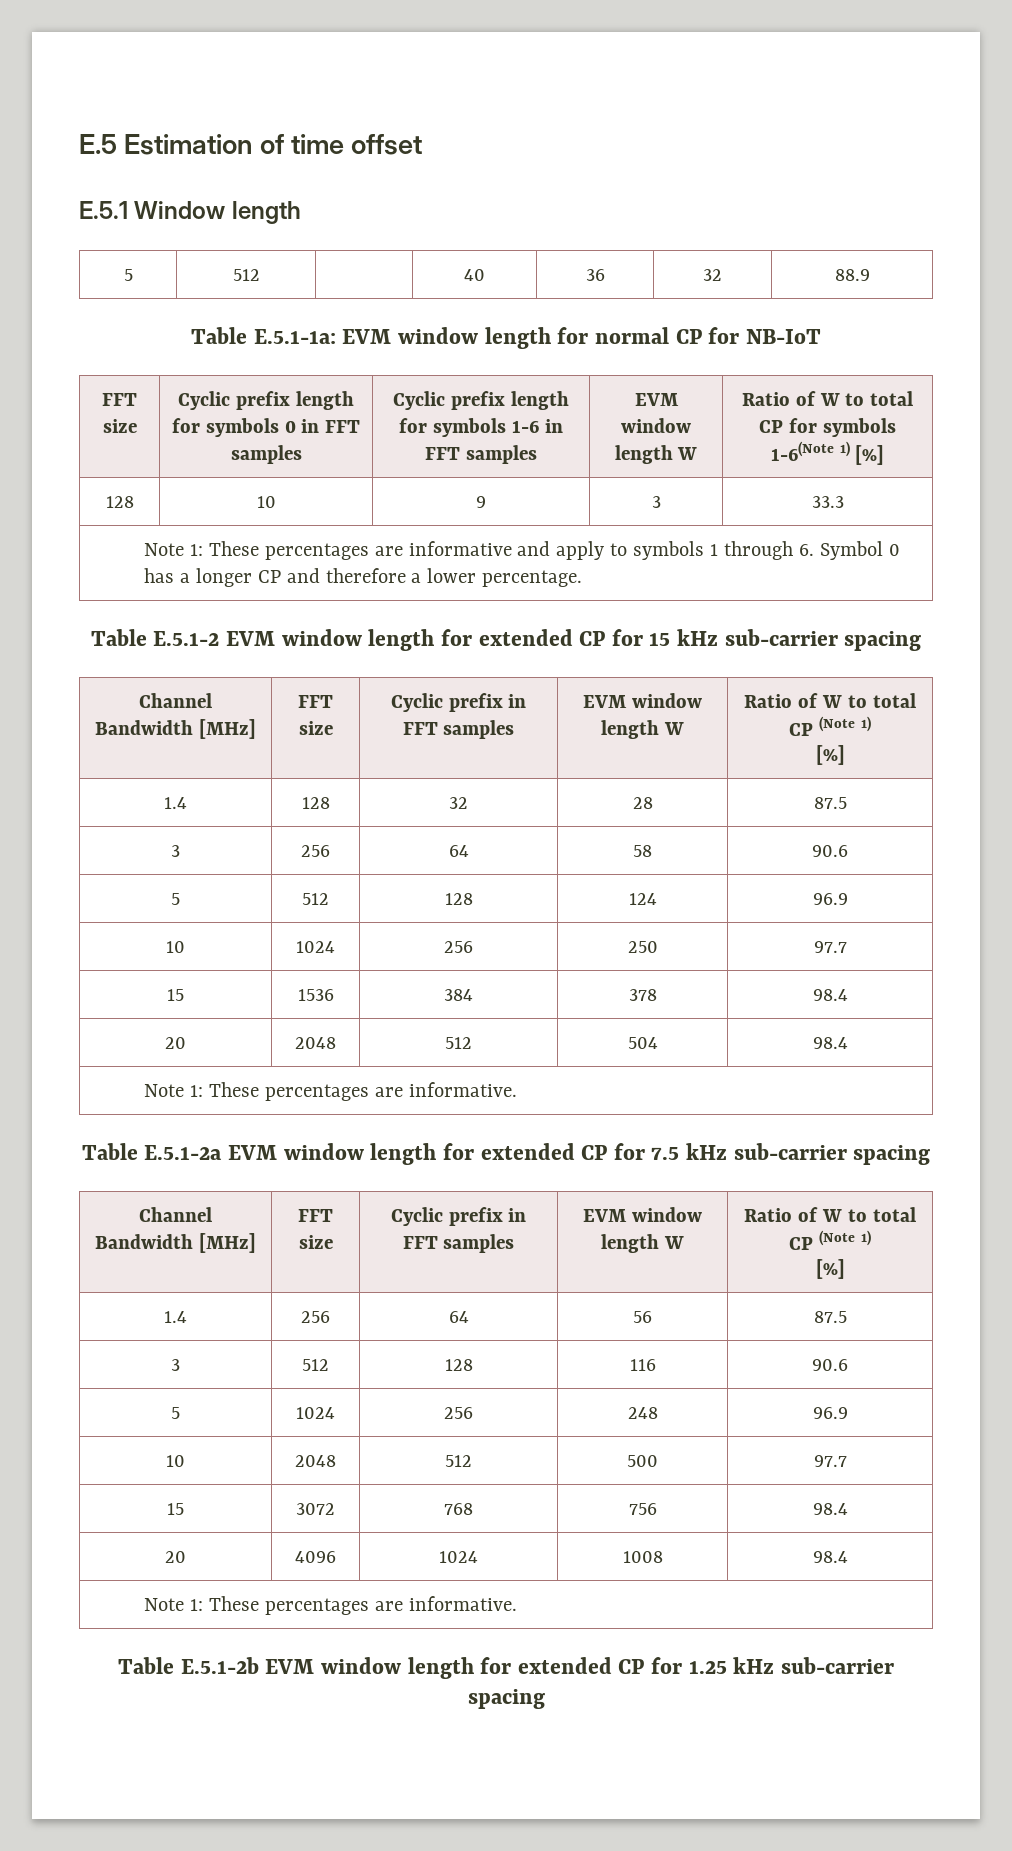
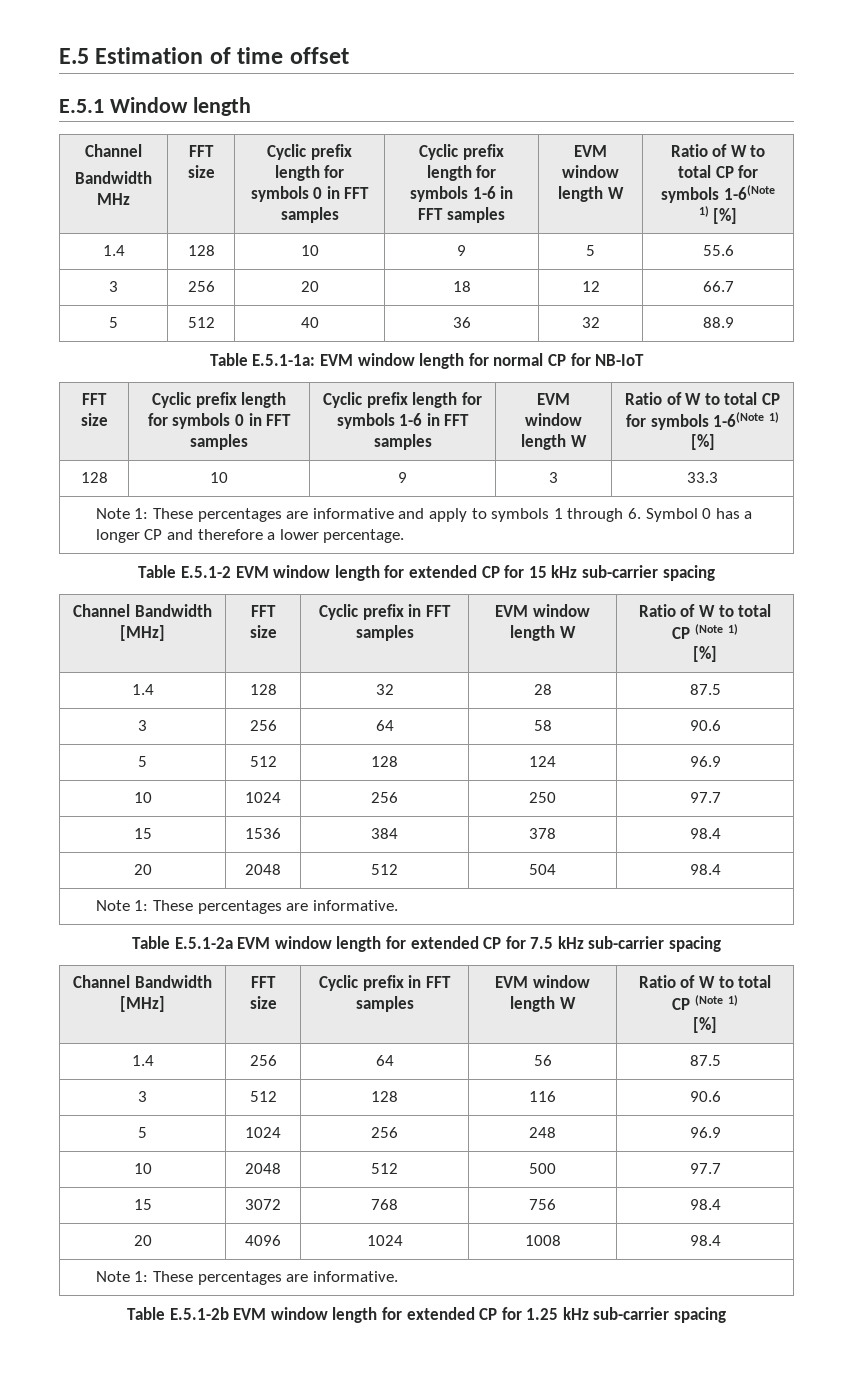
  E.5.1 Window length
- 5 | 512 | | 40 | 36 | 32 | 88.9
+ Channel
+ Bandwidth MHz | FFT size | Cyclic prefix length for symbols 0 in FFT samples | Cyclic prefix length for symbols 1-6 in FFT samples | EVM window length W | Ratio of W to total CP for symbols 1-6(Note 1) [%]
+ 1.4 | 128 | 10 | 9 | 5 | 55.6
+ 3 | 256 | 20 | 18 | 12 | 66.7
+ 5 | 512 | 40 | 36 | 32 | 88.9

